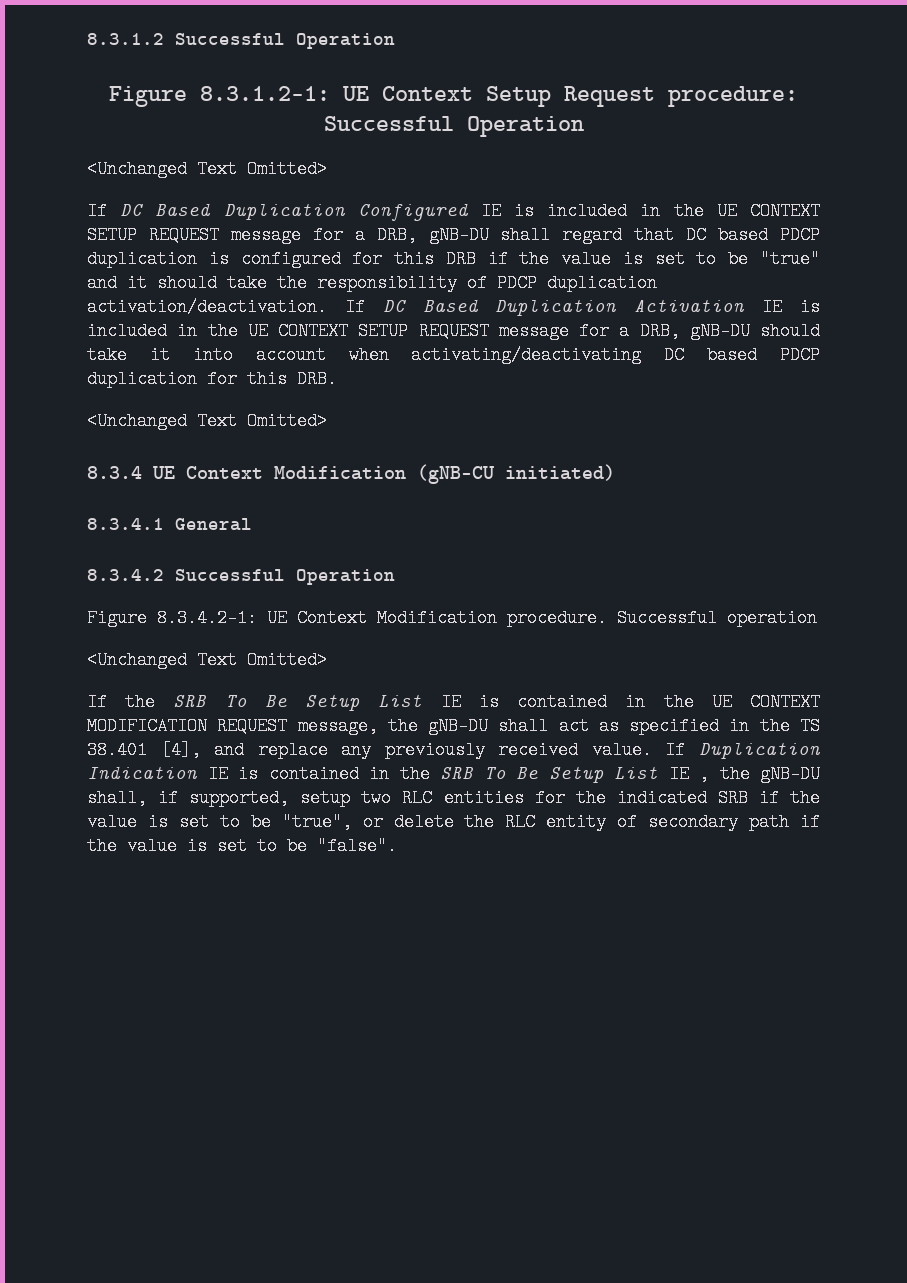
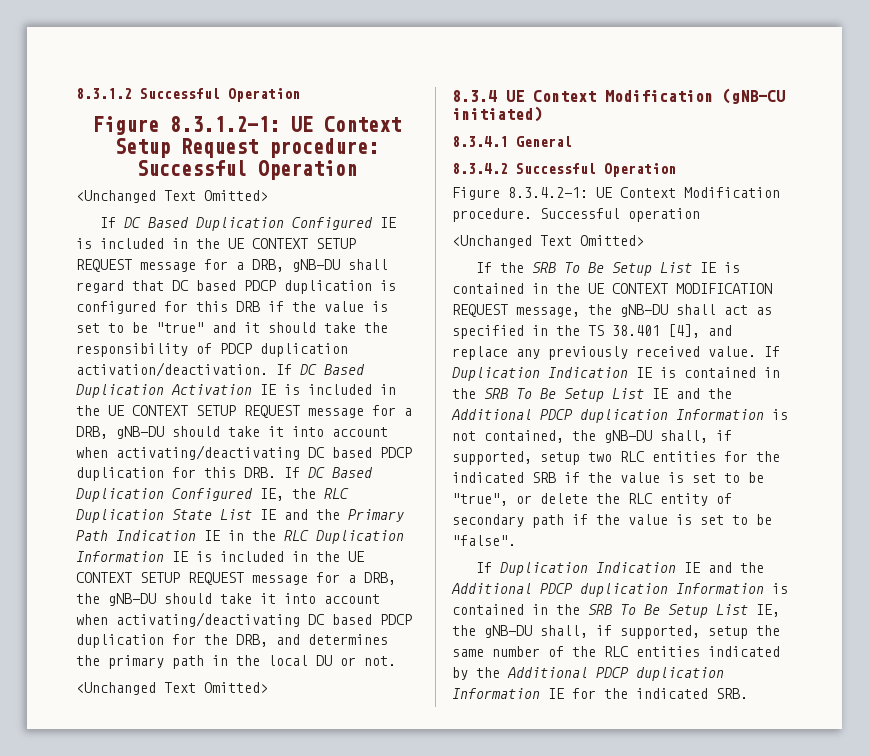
- If DC Based Duplication Activation IE is included in the UE CONTEXT SETUP REQUEST message for a DRB, gNB-DU should take it into account when activating/deactivating DC based PDCP duplication for this DRB.
+ If DC Based Duplication Activation IE is included in the UE CONTEXT SETUP REQUEST message for a DRB, gNB-DU should take it into account when activating/deactivating DC based PDCP duplication for this DRB. If DC Based Duplication Configured IE, the RLC Duplication State List IE and the Primary Path Indication IE in the RLC Duplication Information IE is included in the UE CONTEXT SETUP REQUEST message for a DRB, the gNB-DU should take it into account when activating/deactivating DC based PDCP duplication for the DRB, and determines the primary path in the local DU or not.
- If Duplication Indication IE is contained in the SRB To Be Setup List IE , the gNB-DU shall, if supported, setup two RLC entities for the indicated SRB if the value is set to be "true", or delete the RLC entity of secondary path if the value is set to be "false".
+ If Duplication Indication IE is contained in the SRB To Be Setup List IE and the Additional PDCP duplication Information is not contained, the gNB-DU shall, if supported, setup two RLC entities for the indicated SRB if the value is set to be "true", or delete the RLC entity of secondary path if the value is set to be "false".
+ If Duplication Indication IE and the Additional PDCP duplication Information is contained in the SRB To Be Setup List IE, the gNB-DU shall, if supported, setup the same number of the RLC entities indicated by the Additional PDCP duplication Information IE for the indicated SRB.

